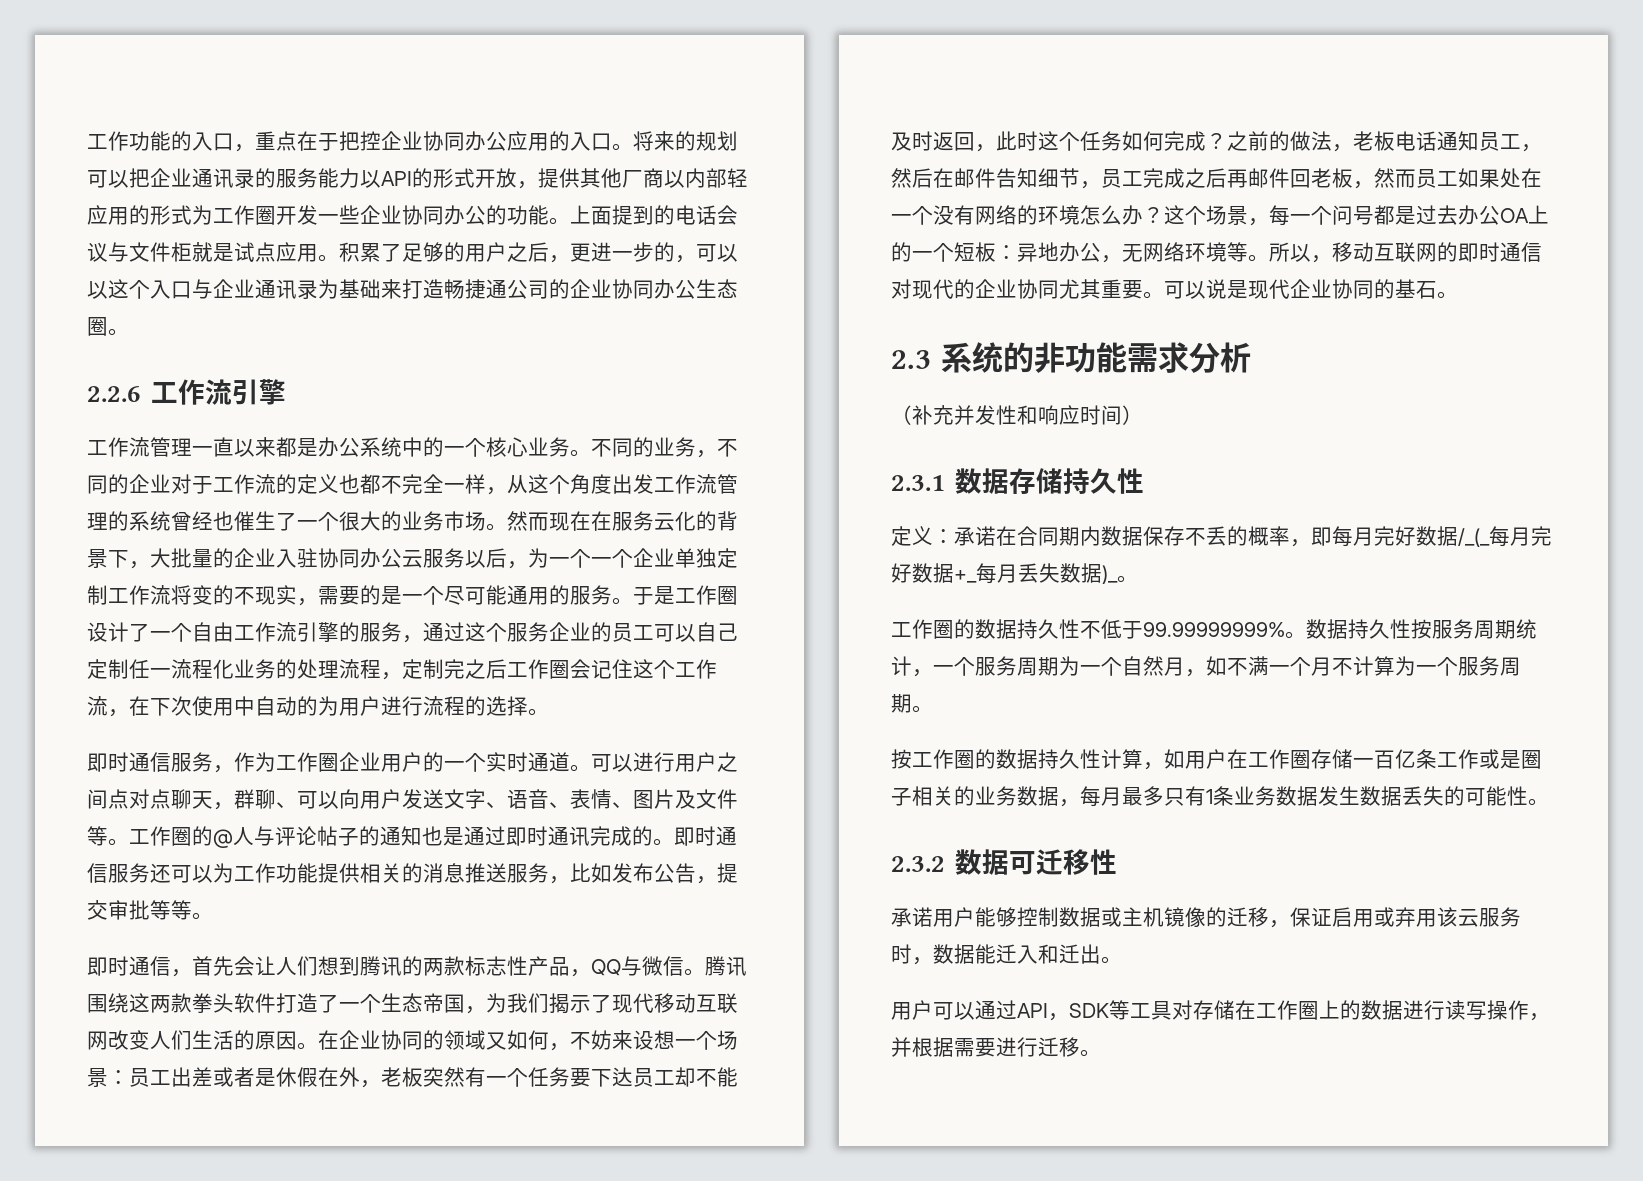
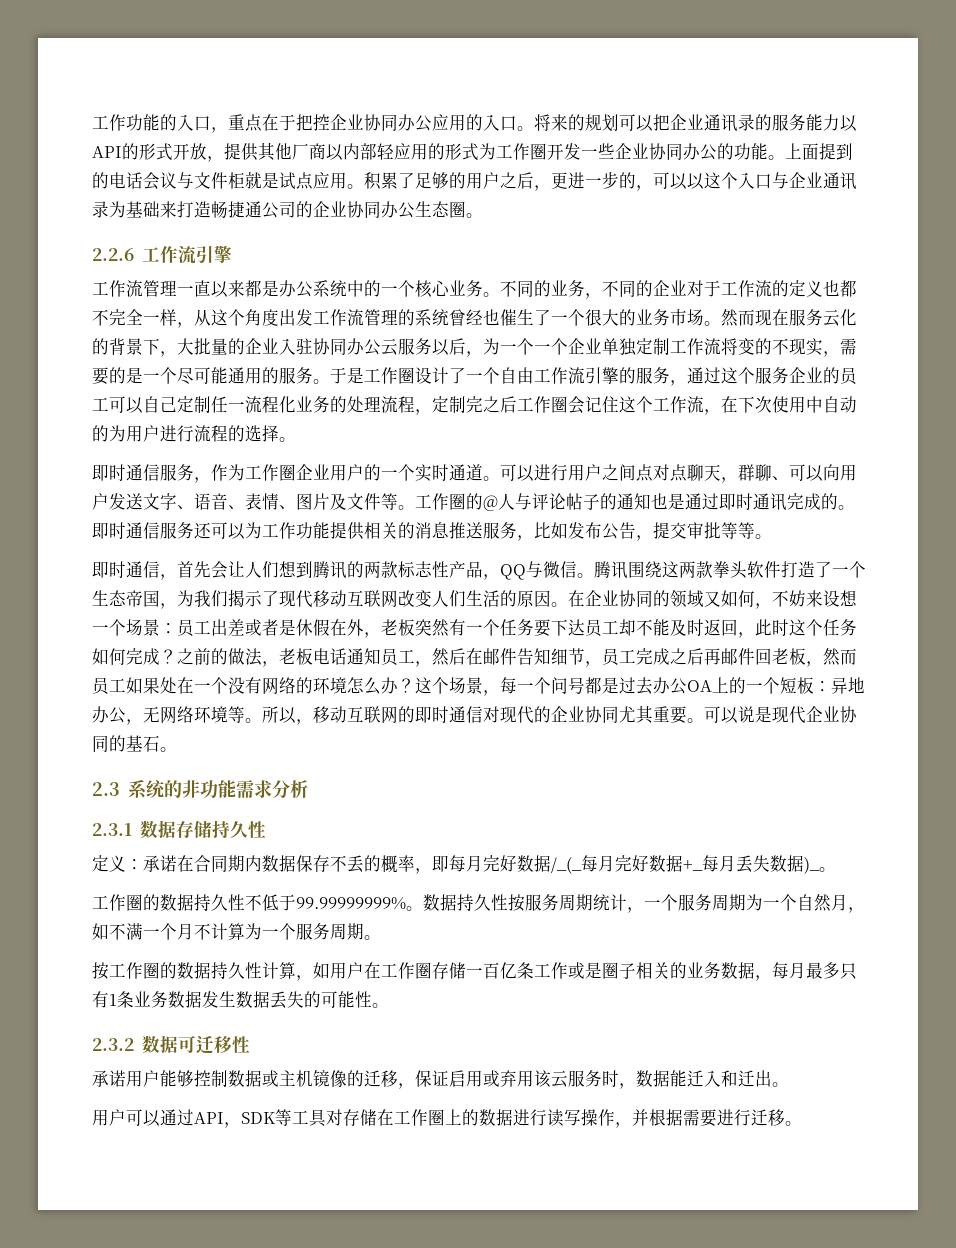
- 然而现在在服务云化的背景下，大批量的企业入驻协同办公云服务以后，为一个一个企业单独定制工作流将变的不现实，需要的是一个尽可能通用的服务。
+ 然而现在服务云化的背景下，大批量的企业入驻协同办公云服务以后，为一个一个企业单独定制工作流将变的不现实，需要的是一个尽可能通用的服务。
- （补充并发性和响应时间）

